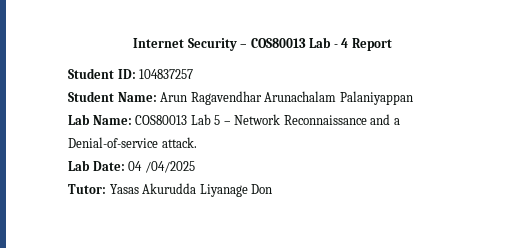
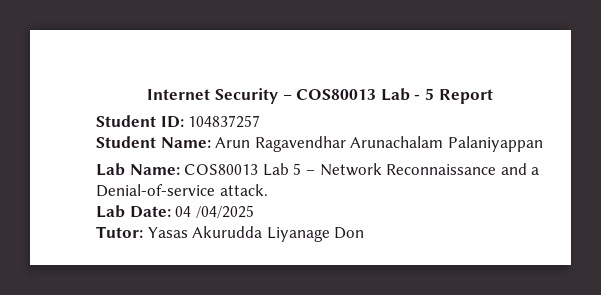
- Internet Security – COS80013 Lab - 4 Report
+ Internet Security – COS80013 Lab - 5 Report

